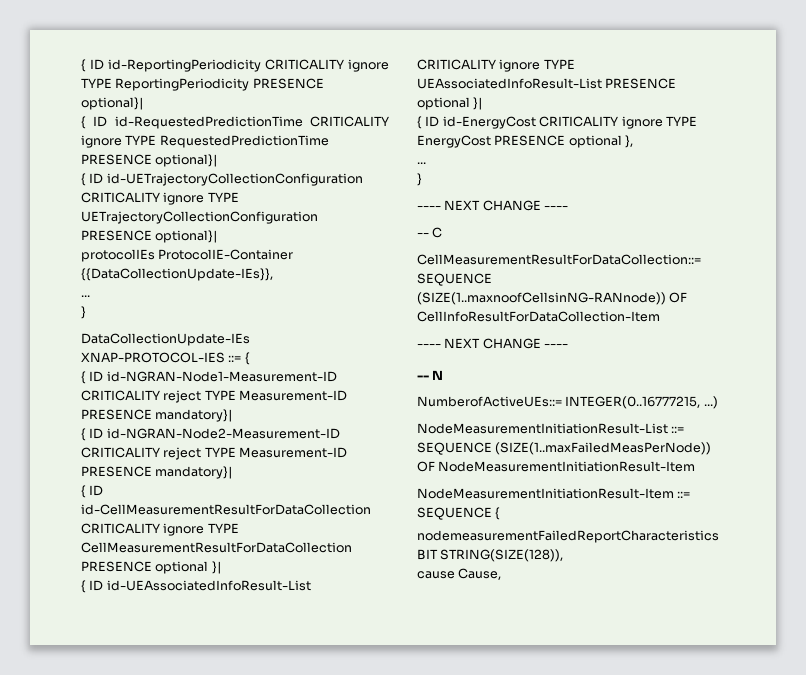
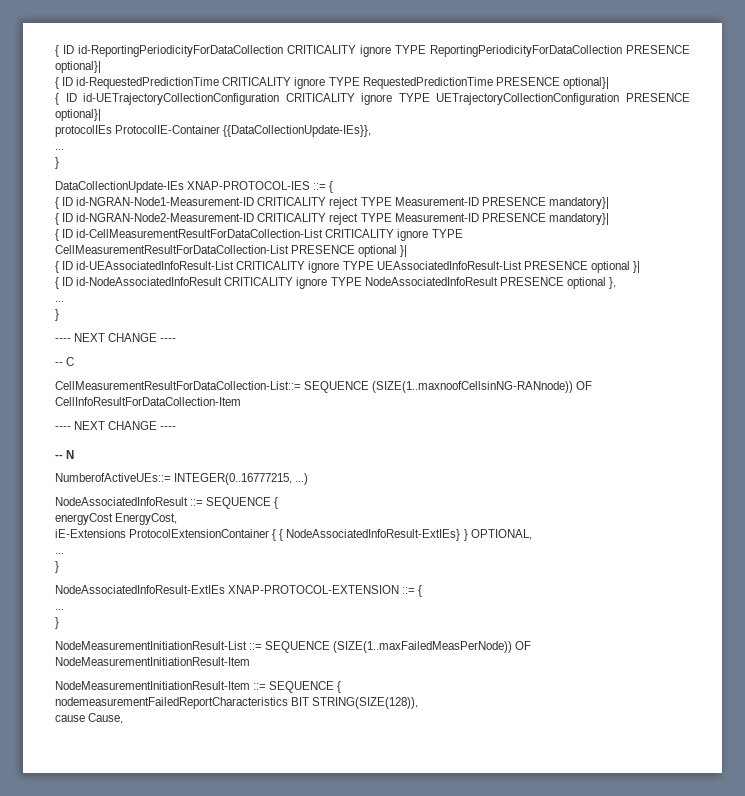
- { ID id-ReportingPeriodicity CRITICALITY ignore TYPE ReportingPeriodicity PRESENCE optional}|
+ { ID id-ReportingPeriodicityForDataCollection CRITICALITY ignore TYPE ReportingPeriodicityForDataCollection PRESENCE optional}|
- { ID id-CellMeasurementResultForDataCollection CRITICALITY ignore TYPE CellMeasurementResultForDataCollection PRESENCE optional }|
+ { ID id-CellMeasurementResultForDataCollection-List CRITICALITY ignore TYPE CellMeasurementResultForDataCollection-List PRESENCE optional }|
- { ID id-EnergyCost CRITICALITY ignore TYPE EnergyCost PRESENCE optional },
+ { ID id-NodeAssociatedInfoResult CRITICALITY ignore TYPE NodeAssociatedInfoResult PRESENCE optional },
- CellMeasurementResultForDataCollection::= SEQUENCE (SIZE(1..maxnoofCellsinNG-RANnode)) OF CellInfoResultForDataCollection-Item
+ CellMeasurementResultForDataCollection-List::= SEQUENCE (SIZE(1..maxnoofCellsinNG-RANnode)) OF CellInfoResultForDataCollection-Item
+ NodeAssociatedInfoResult ::= SEQUENCE {
+ energyCost EnergyCost,
+ iE-Extensions ProtocolExtensionContainer { { NodeAssociatedInfoResult-ExtIEs} } OPTIONAL,
+ ...
+ }
+ NodeAssociatedInfoResult-ExtIEs XNAP-PROTOCOL-EXTENSION ::= {
+ ...
+ }

